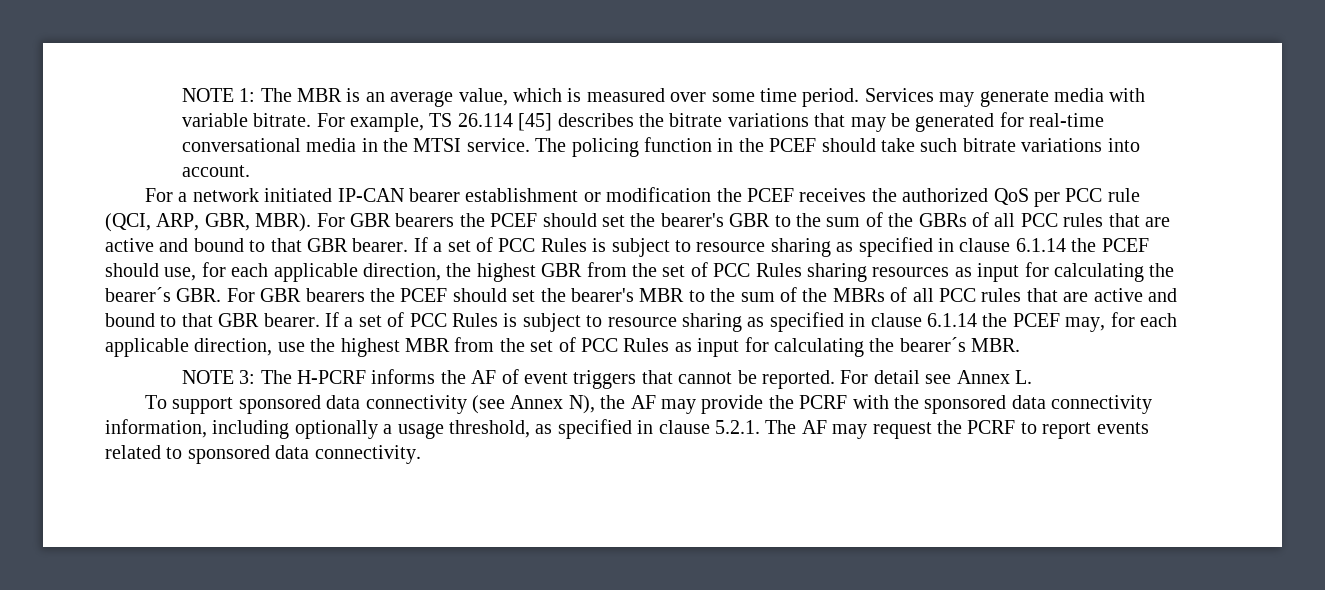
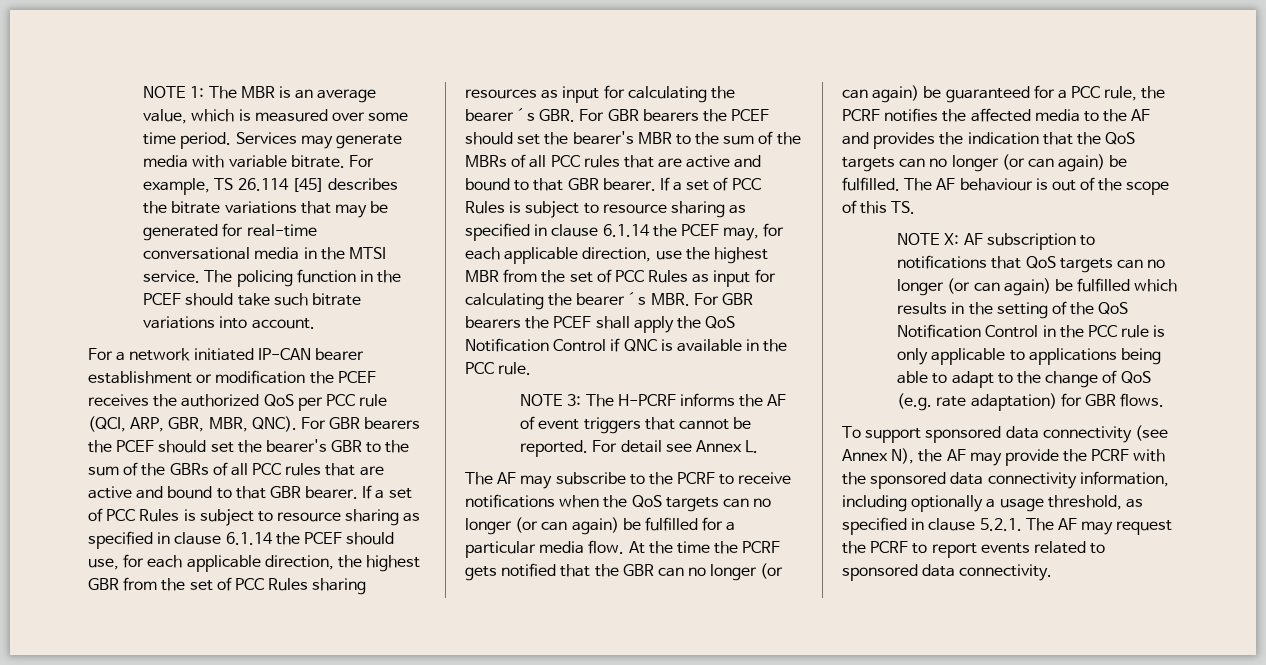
- For a network initiated IP-CAN bearer establishment or modification the PCEF receives the authorized QoS per PCC rule (QCI, ARP, GBR, MBR).
+ For a network initiated IP-CAN bearer establishment or modification the PCEF receives the authorized QoS per PCC rule (QCI, ARP, GBR, MBR, QNC).
- If a set of PCC Rules is subject to resource sharing as specified in clause 6.1.14 the PCEF may, for each applicable direction, use the highest MBR from the set of PCC Rules as input for calculating the bearer´s MBR.
+ If a set of PCC Rules is subject to resource sharing as specified in clause 6.1.14 the PCEF may, for each applicable direction, use the highest MBR from the set of PCC Rules as input for calculating the bearer´s MBR. For GBR bearers the PCEF shall apply the QoS Notification Control if QNC is available in the PCC rule.
+ The AF may subscribe to the PCRF to receive notifications when the QoS targets can no longer (or can again) be fulfilled for a particular media flow. At the time the PCRF gets notified that the GBR can no longer (or can again) be guaranteed for a PCC rule, the PCRF notifies the affected media to the AF and provides the indication that the QoS targets can no longer (or can again) be fulfilled. The AF behaviour is out of the scope of this TS.
+ NOTE X: AF subscription to notifications that QoS targets can no longer (or can again) be fulfilled which results in the setting of the QoS Notification Control in the PCC rule is only applicable to applications being able to adapt to the change of QoS (e.g. rate adaptation) for GBR flows.

